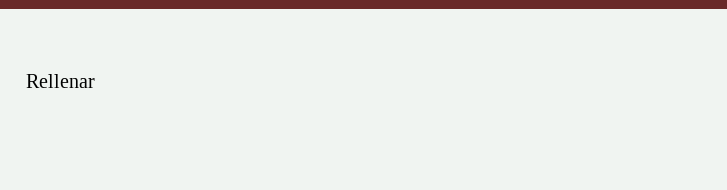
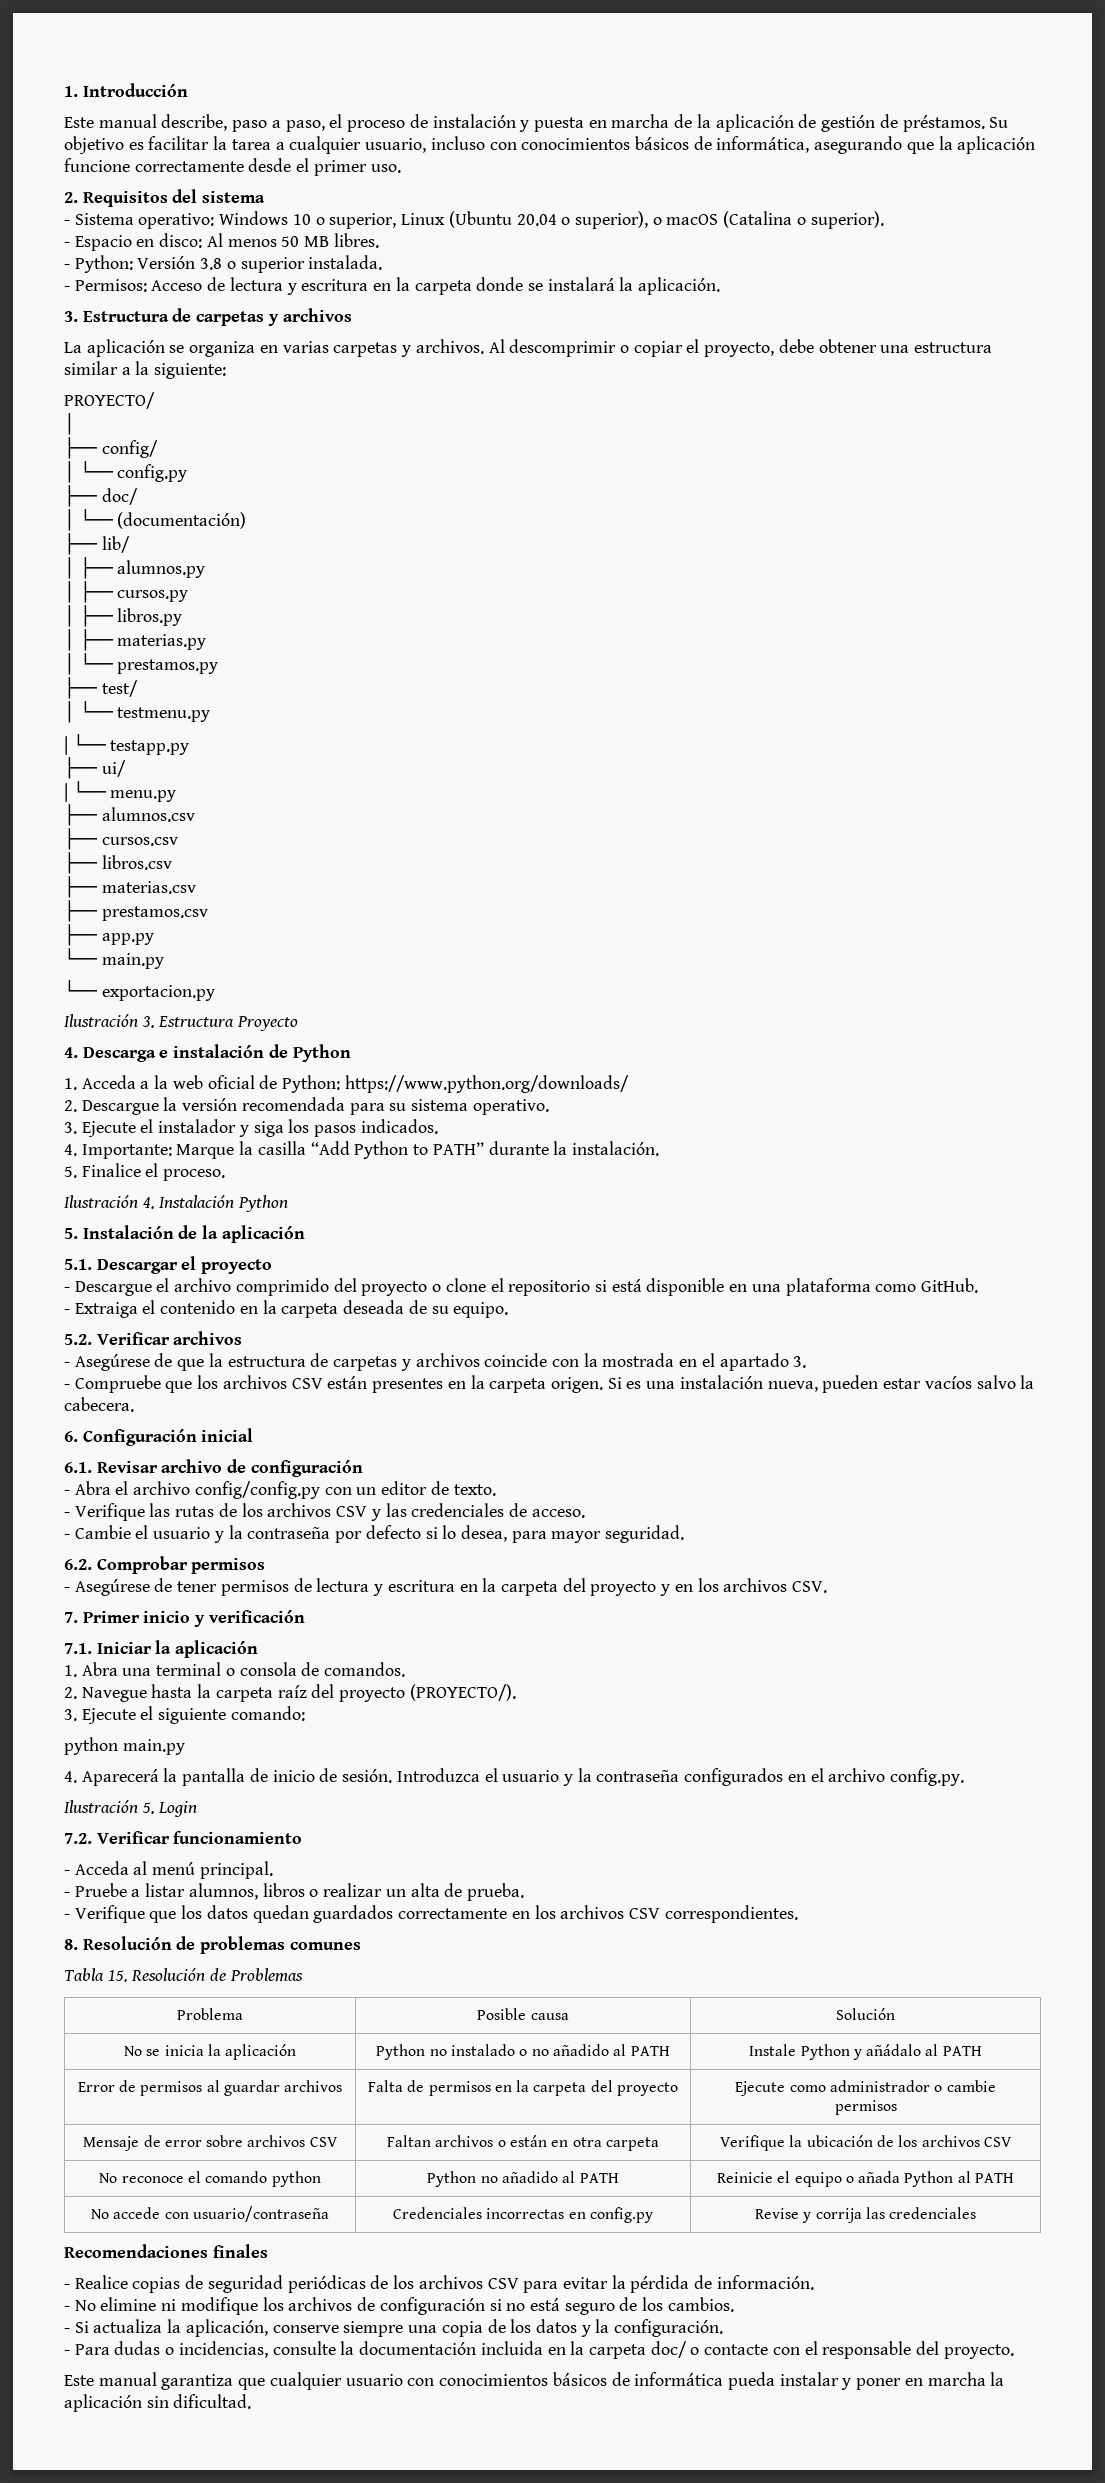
- Rellenar
+ 1. Introducción
+ Este manual describe, paso a paso, el proceso de instalación y puesta en marcha de la aplicación de gestión de préstamos. Su objetivo es facilitar la tarea a cualquier usuario, incluso con conocimientos básicos de informática, asegurando que la aplicación funcione correctamente desde el primer uso.
+ 2. Requisitos del sistema
+ - Sistema operativo: Windows 10 o superior, Linux (Ubuntu 20.04 o superior), o macOS (Catalina o superior).
+ - Espacio en disco: Al menos 50 MB libres.
+ - Python: Versión 3.8 o superior instalada.
+ - Permisos: Acceso de lectura y escritura en la carpeta donde se instalará la aplicación.
+ 3. Estructura de carpetas y archivos
+ La aplicación se organiza en varias carpetas y archivos. Al descomprimir o copiar el proyecto, debe obtener una estructura similar a la siguiente:
+ PROYECTO/
+ │
+ ├── config/
+ │ └── config.py
+ ├── doc/
+ │ └── (documentación)
+ ├── lib/
+ │ ├── alumnos.py
+ │ ├── cursos.py
+ │ ├── libros.py
+ │ ├── materias.py
+ │ └── prestamos.py
+ ├── test/
+ │ └── testmenu.py
+ | └── testapp.py
+ ├── ui/
+ | └── menu.py
+ ├── alumnos.csv
+ ├── cursos.csv
+ ├── libros.csv
+ ├── materias.csv
+ ├── prestamos.csv
+ ├── app.py
+ └── main.py
+ └── exportacion.py
+ Ilustración 3. Estructura Proyecto
+ 4. Descarga e instalación de Python
+ 1. Acceda a la web oficial de Python: https://www.python.org/downloads/
+ 2. Descargue la versión recomendada para su sistema operativo.
+ 3. Ejecute el instalador y siga los pasos indicados.
+ 4. Importante: Marque la casilla “Add Python to PATH” durante la instalación.
+ 5. Finalice el proceso.
+ Ilustración 4. Instalación Python
+ 5. Instalación de la aplicación
+ 5.1. Descargar el proyecto
+ - Descargue el archivo comprimido del proyecto o clone el repositorio si está disponible en una plataforma como GitHub.
+ - Extraiga el contenido en la carpeta deseada de su equipo.
+ 5.2. Verificar archivos
+ - Asegúrese de que la estructura de carpetas y archivos coincide con la mostrada en el apartado 3.
+ - Compruebe que los archivos CSV están presentes en la carpeta origen. Si es una instalación nueva, pueden estar vacíos salvo la cabecera.
+ 6. Configuración inicial
+ 6.1. Revisar archivo de configuración
+ - Abra el archivo config/config.py con un editor de texto.
+ - Verifique las rutas de los archivos CSV y las credenciales de acceso.
+ - Cambie el usuario y la contraseña por defecto si lo desea, para mayor seguridad.
+ 6.2. Comprobar permisos
+ - Asegúrese de tener permisos de lectura y escritura en la carpeta del proyecto y en los archivos CSV.
+ 7. Primer inicio y verificación
+ 7.1. Iniciar la aplicación
+ 1. Abra una terminal o consola de comandos.
+ 2. Navegue hasta la carpeta raíz del proyecto (PROYECTO/).
+ 3. Ejecute el siguiente comando:
+ python main.py
+ 4. Aparecerá la pantalla de inicio de sesión. Introduzca el usuario y la contraseña configurados en el archivo config.py.
+ Ilustración 5. Login
+ 7.2. Verificar funcionamiento
+ - Acceda al menú principal.
+ - Pruebe a listar alumnos, libros o realizar un alta de prueba.
+ - Verifique que los datos quedan guardados correctamente en los archivos CSV correspondientes.
+ 8. Resolución de problemas comunes
+ Tabla 15. Resolución de Problemas
+ Problema | Posible causa | Solución
+ No se inicia la aplicación | Python no instalado o no añadido al PATH | Instale Python y añádalo al PATH
+ Error de permisos al guardar archivos | Falta de permisos en la carpeta del proyecto | Ejecute como administrador o cambie permisos
+ Mensaje de error sobre archivos CSV | Faltan archivos o están en otra carpeta | Verifique la ubicación de los archivos CSV
+ No reconoce el comando python | Python no añadido al PATH | Reinicie el equipo o añada Python al PATH
+ No accede con usuario/contraseña | Credenciales incorrectas en config.py | Revise y corrija las credenciales
+ Recomendaciones finales
+ - Realice copias de seguridad periódicas de los archivos CSV para evitar la pérdida de información.
+ - No elimine ni modifique los archivos de configuración si no está seguro de los cambios.
+ - Si actualiza la aplicación, conserve siempre una copia de los datos y la configuración.
+ - Para dudas o incidencias, consulte la documentación incluida en la carpeta doc/ o contacte con el responsable del proyecto.
+ Este manual garantiza que cualquier usuario con conocimientos básicos de informática pueda instalar y poner en marcha la aplicación sin dificultad.

